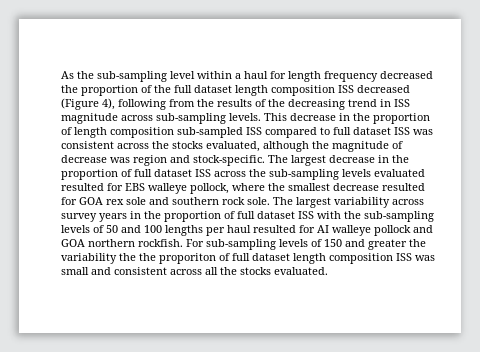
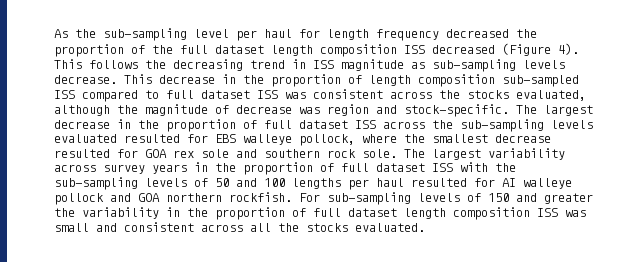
- As the sub-sampling level within a haul for length frequency decreased the proportion of the full dataset length composition ISS decreased (Figure 4), following from the results of the decreasing trend in ISS magnitude across sub-sampling levels.
+ As the sub-sampling level per haul for length frequency decreased the proportion of the full dataset length composition ISS decreased (Figure 4). This follows the decreasing trend in ISS magnitude as sub-sampling levels decrease.
- For sub-sampling levels of 150 and greater the variability the the proporiton of full dataset length composition ISS was small and consistent across all the stocks evaluated.
+ For sub-sampling levels of 150 and greater the variability in the proportion of full dataset length composition ISS was small and consistent across all the stocks evaluated.

